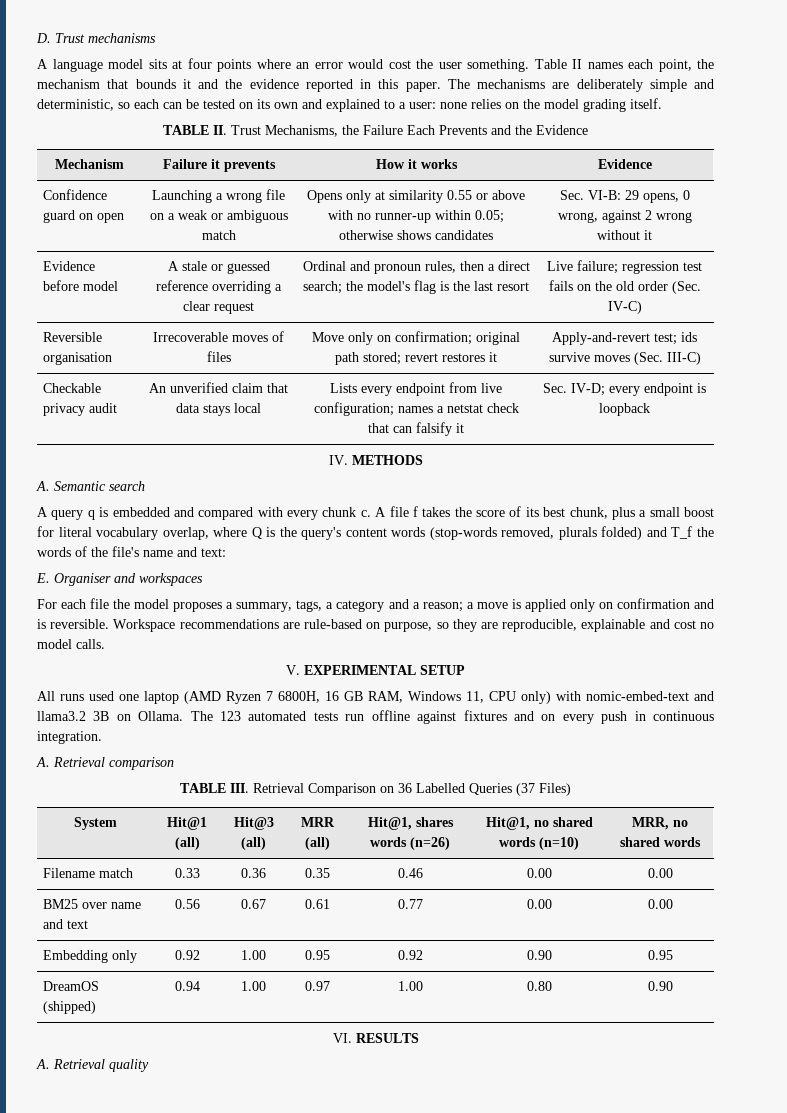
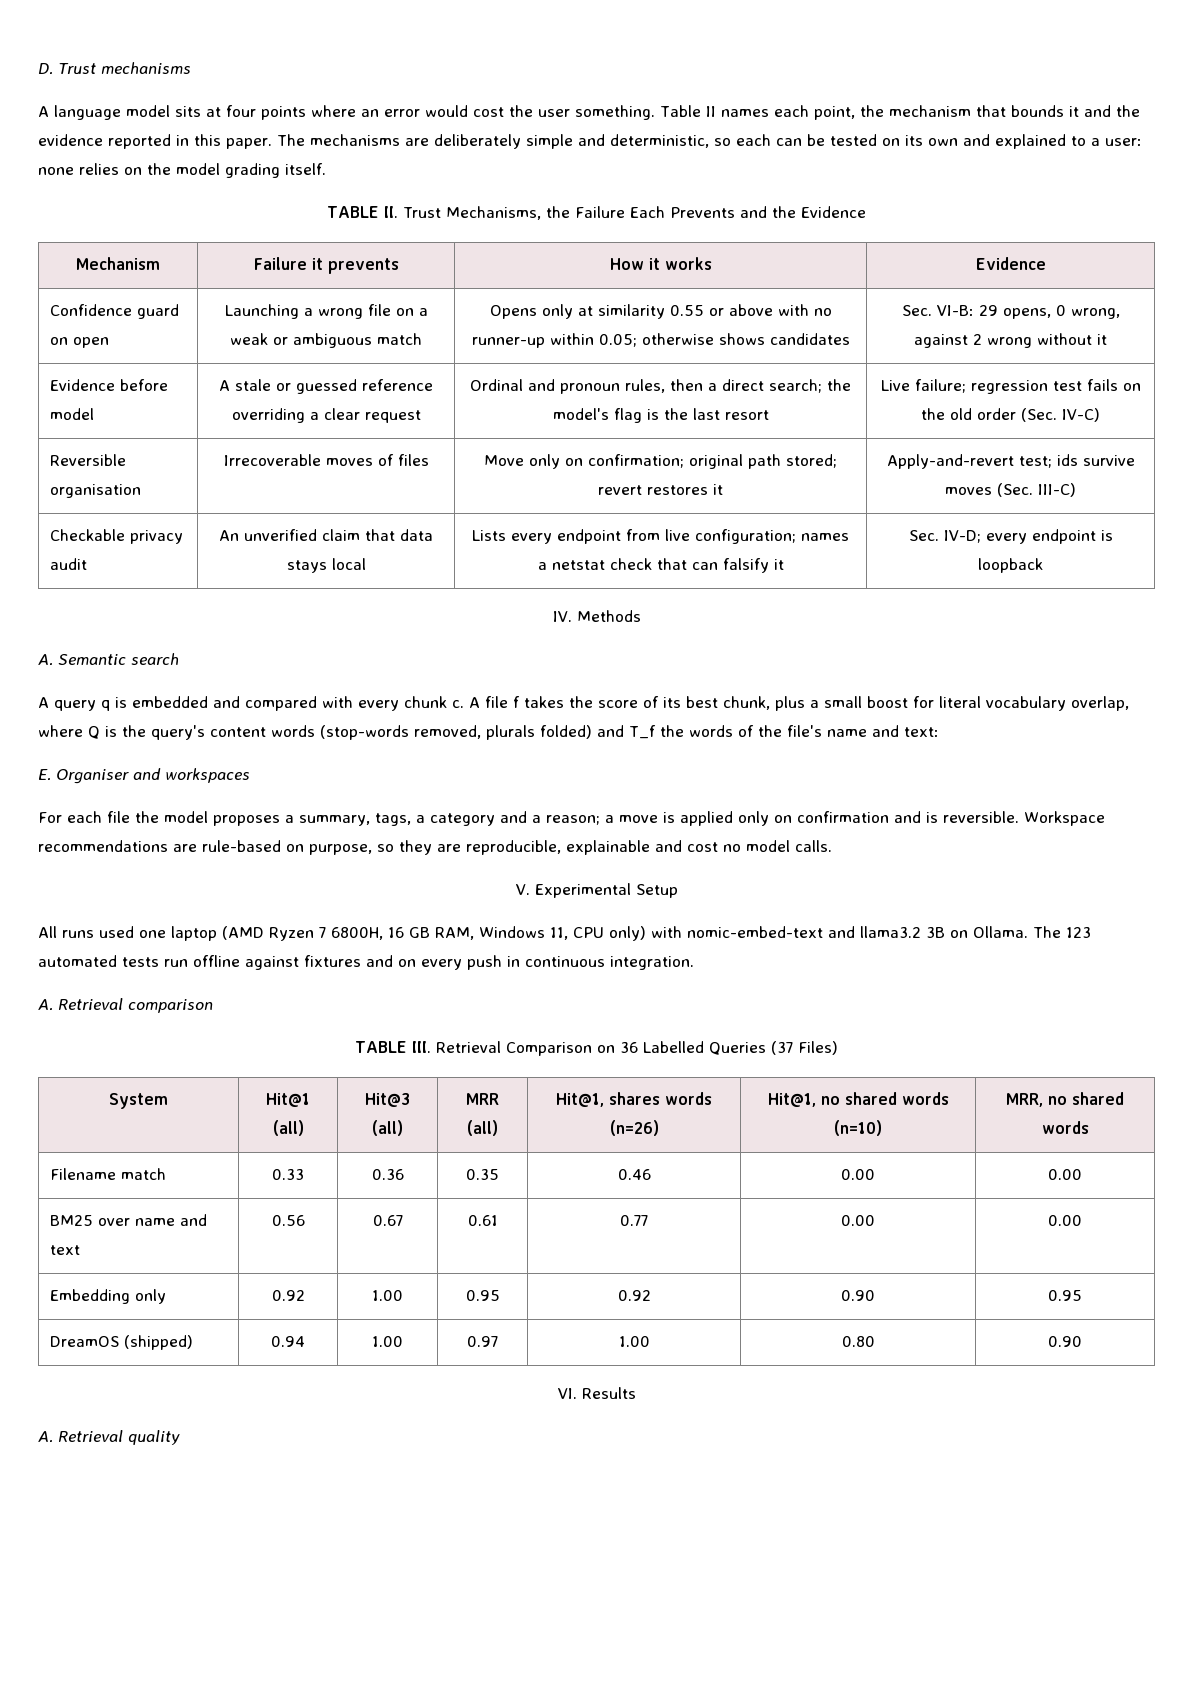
- IV. METHODS
+ IV. Methods
- V. EXPERIMENTAL SETUP
+ V. Experimental Setup
- VI. RESULTS
+ VI. Results

